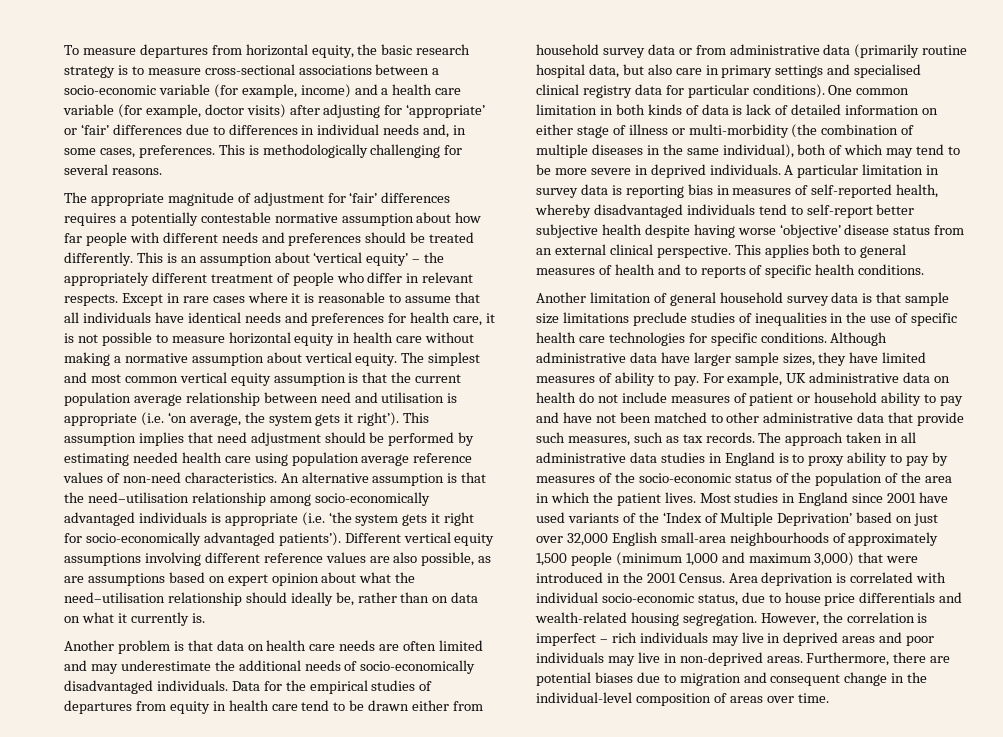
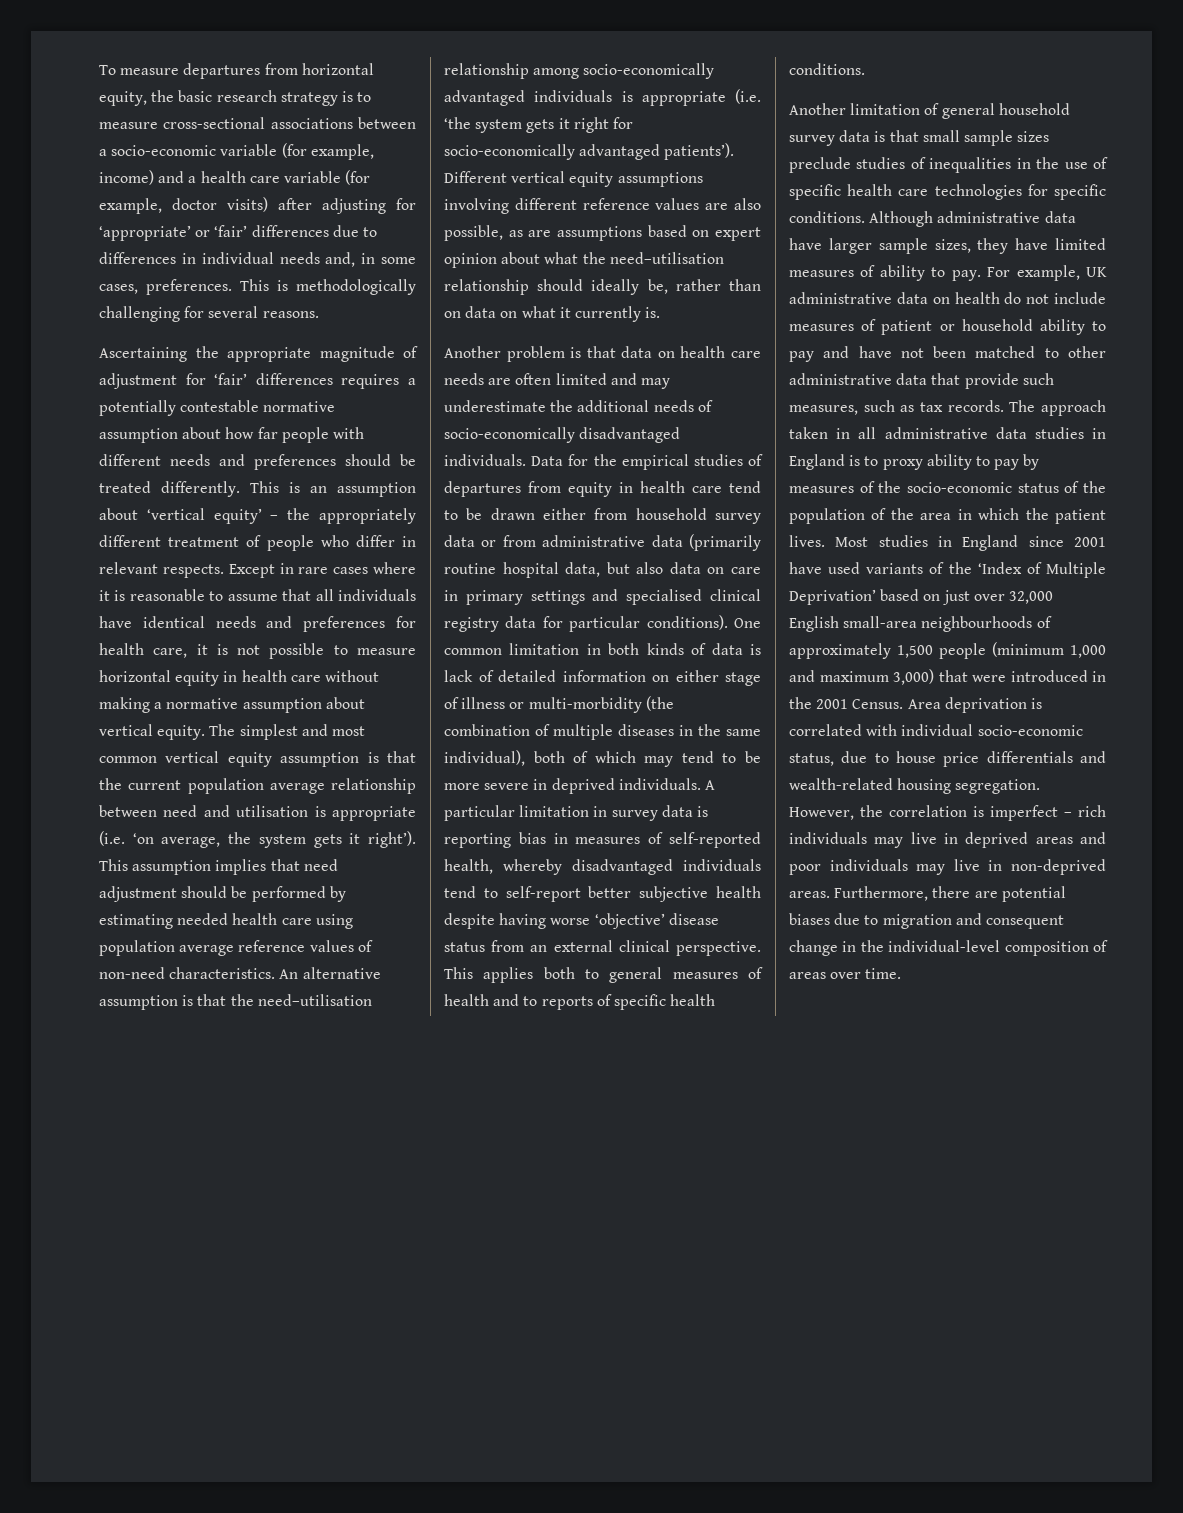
- The appropriate magnitude of adjustment for ‘fair’ differences requires a potentially contestable normative assumption about how far people with different needs and preferences should be treated differently.
+ Ascertaining the appropriate magnitude of adjustment for ‘fair’ differences requires a potentially contestable normative assumption about how far people with different needs and preferences should be treated differently.
- Data for the empirical studies of departures from equity in health care tend to be drawn either from household survey data or from administrative data (primarily routine hospital data, but also care in primary settings and specialised clinical registry data for particular conditions).
+ Data for the empirical studies of departures from equity in health care tend to be drawn either from household survey data or from administrative data (primarily routine hospital data, but also data on care in primary settings and specialised clinical registry data for particular conditions).
- Another limitation of general household survey data is that sample size limitations preclude studies of inequalities in the use of specific health care technologies for specific conditions.
+ Another limitation of general household survey data is that small sample sizes preclude studies of inequalities in the use of specific health care technologies for specific conditions.

